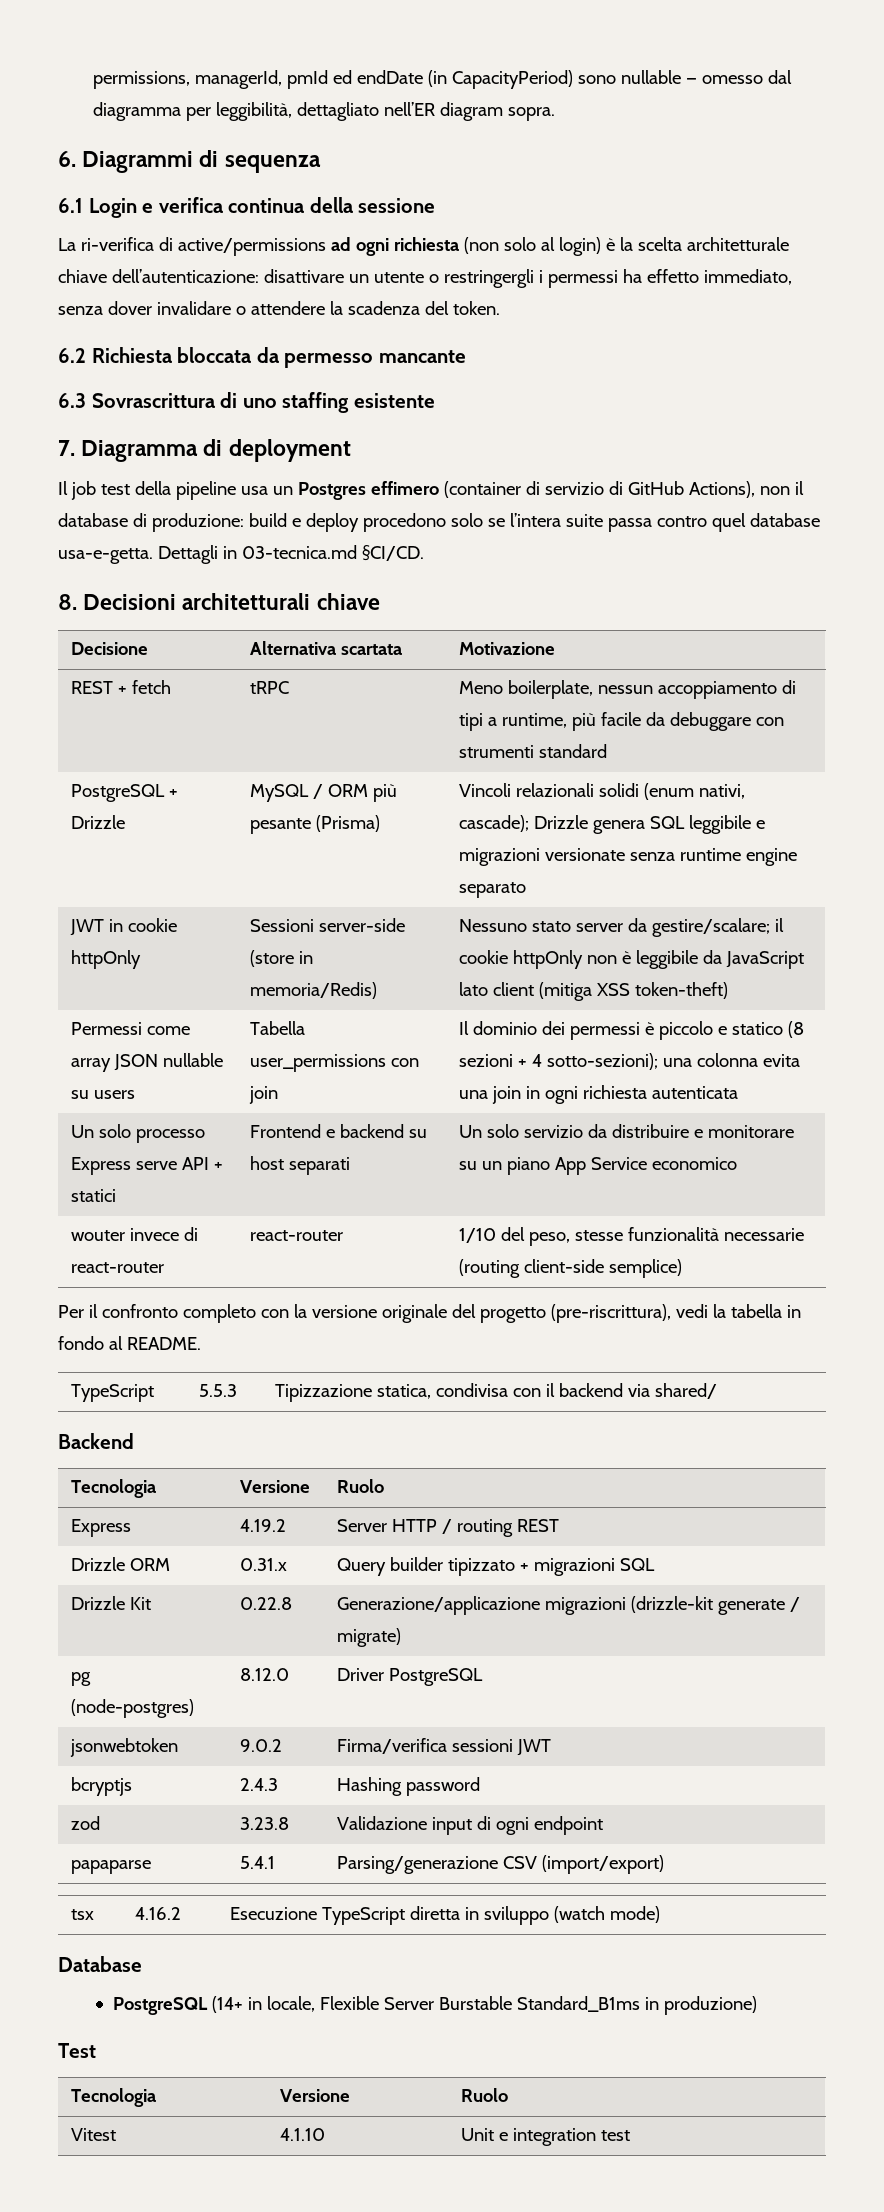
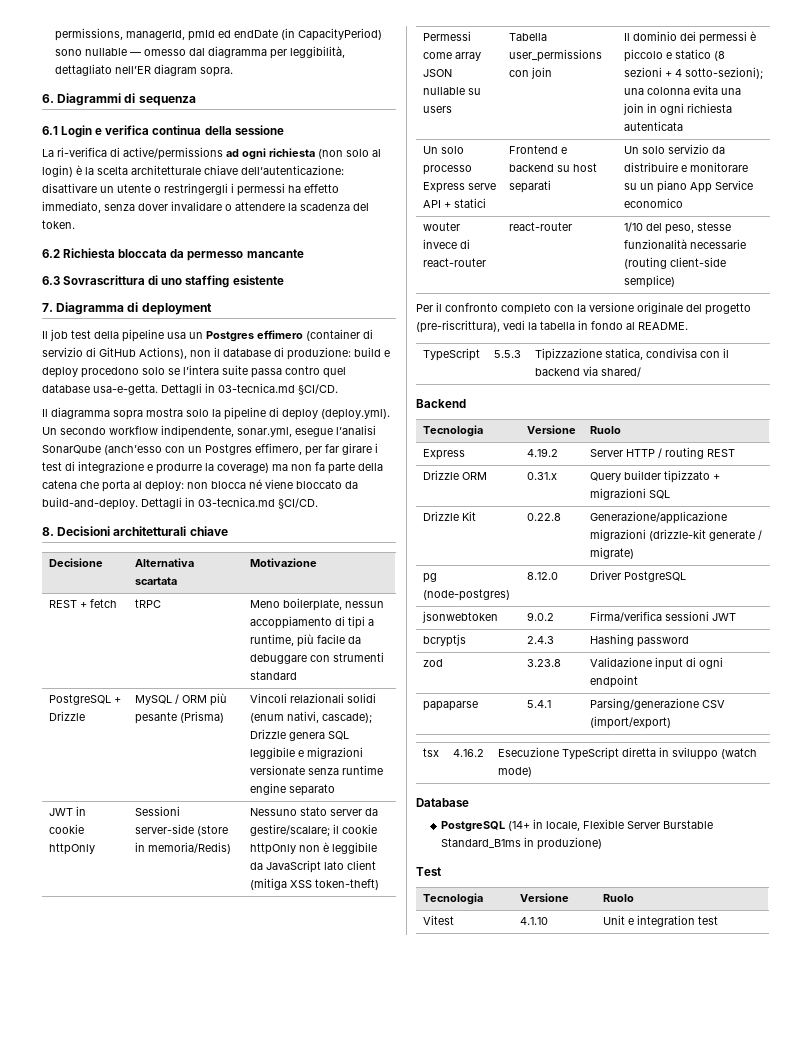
+ Il diagramma sopra mostra solo la pipeline di deploy (deploy.yml). Un secondo workflow indipendente, sonar.yml, esegue l’analisi SonarQube (anch’esso con un Postgres effimero, per far girare i test di integrazione e produrre la coverage) ma non fa parte della catena che porta al deploy: non blocca né viene bloccato da build-and-deploy. Dettagli in 03-tecnica.md §CI/CD.

